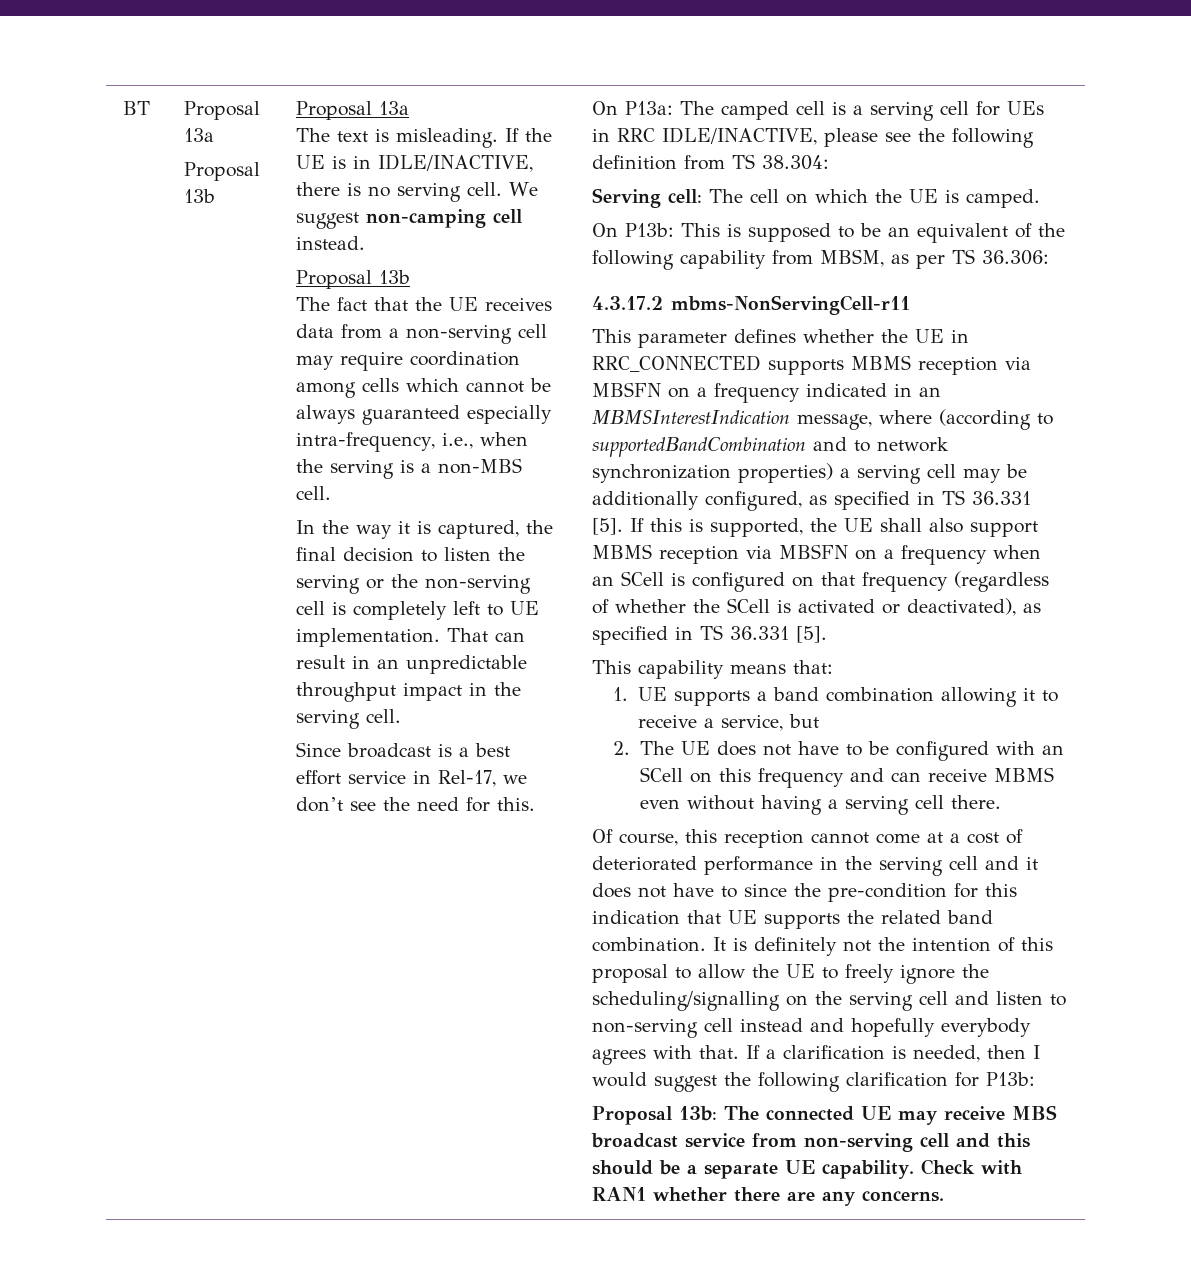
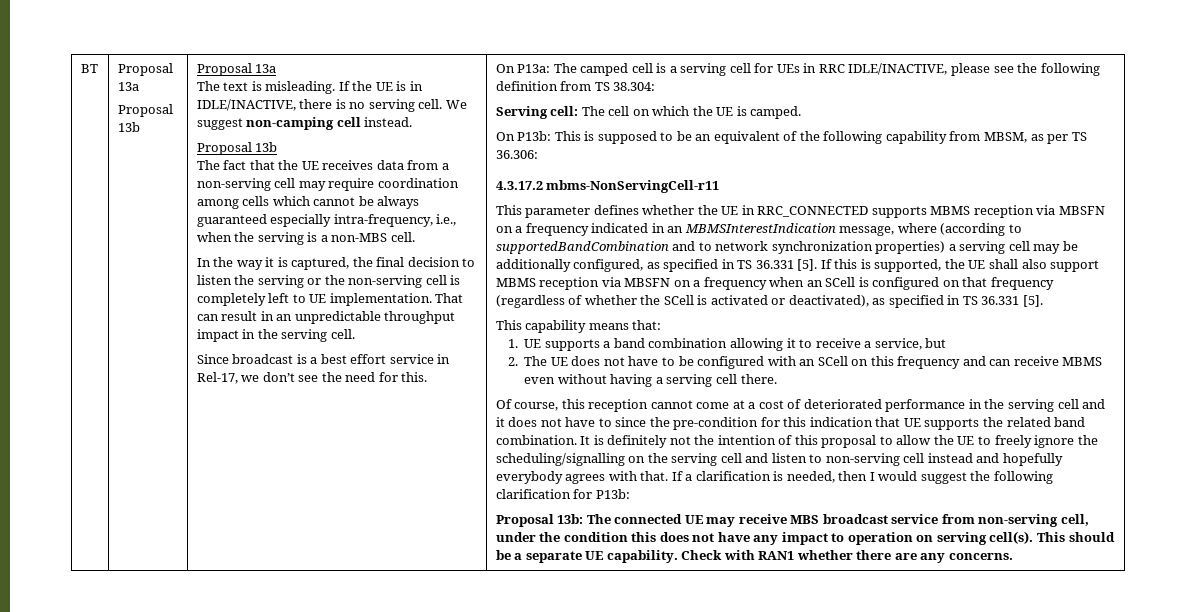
- Proposal 13b: The connected UE may receive MBS broadcast service from non-serving cell and this should be a separate UE capability.
+ Proposal 13b: The connected UE may receive MBS broadcast service from non-serving cell, under the condition this does not have any impact to operation on serving cell(s). This should be a separate UE capability.

